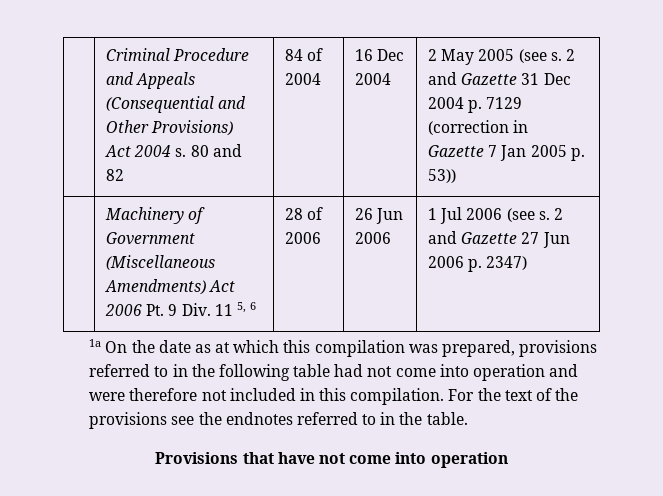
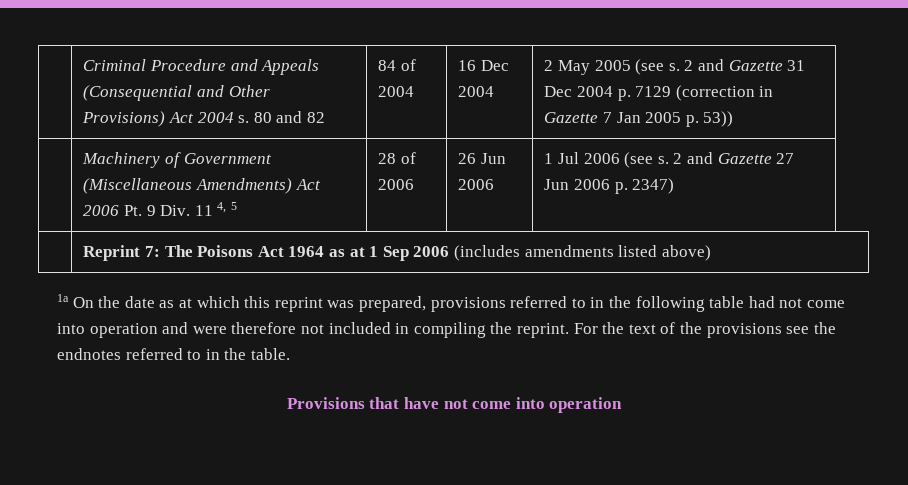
- | Machinery of Government (Miscellaneous Amendments) Act 2006 Pt. 9 Div. 11 5, 6 | 28 of 2006 | 26 Jun 2006 | 1 Jul 2006 (see s. 2 and Gazette 27 Jun 2006 p. 2347)
+ | Machinery of Government (Miscellaneous Amendments) Act 2006 Pt. 9 Div. 11 4, 5 | 28 of 2006 | 26 Jun 2006 | 1 Jul 2006 (see s. 2 and Gazette 27 Jun 2006 p. 2347)
+ | Reprint 7: The Poisons Act 1964 as at 1 Sep 2006 (includes amendments listed above)
- 1a On the date as at which this compilation was prepared, provisions referred to in the following table had not come into operation and were therefore not included in this compilation.
+ 1a On the date as at which this reprint was prepared, provisions referred to in the following table had not come into operation and were therefore not included in compiling the reprint.

